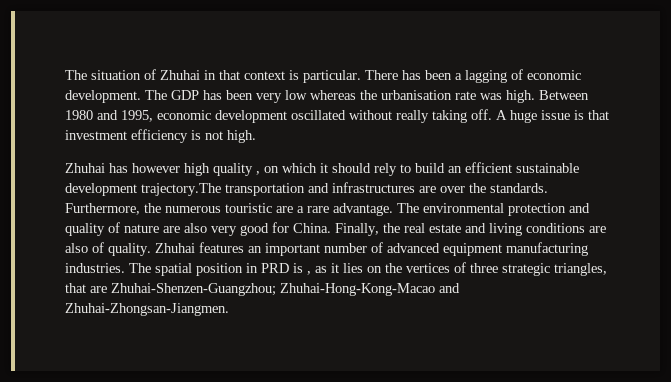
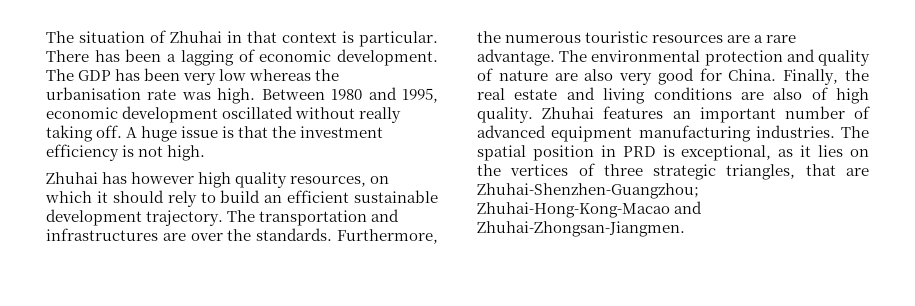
- A huge issue is that investment efficiency is not high.
+ A huge issue is that the investment efficiency is not high.
- Zhuhai has however high quality , on which it should rely to build an efficient sustainable development trajectory.The transportation and infrastructures are over the standards.
+ Zhuhai has however high quality resources, on which it should rely to build an efficient sustainable development trajectory. The transportation and infrastructures are over the standards.
- Furthermore, the numerous touristic are a rare advantage.
+ Furthermore, the numerous touristic resources are a rare advantage.
- Finally, the real estate and living conditions are also of quality.
+ Finally, the real estate and living conditions are also of high quality.
- The spatial position in PRD is , as it lies on the vertices of three strategic triangles, that are Zhuhai-Shenzen-Guangzhou; Zhuhai-Hong-Kong-Macao and Zhuhai-Zhongsan-Jiangmen.
+ The spatial position in PRD is exceptional, as it lies on the vertices of three strategic triangles, that are Zhuhai-Shenzhen-Guangzhou; Zhuhai-Hong-Kong-Macao and Zhuhai-Zhongsan-Jiangmen.

